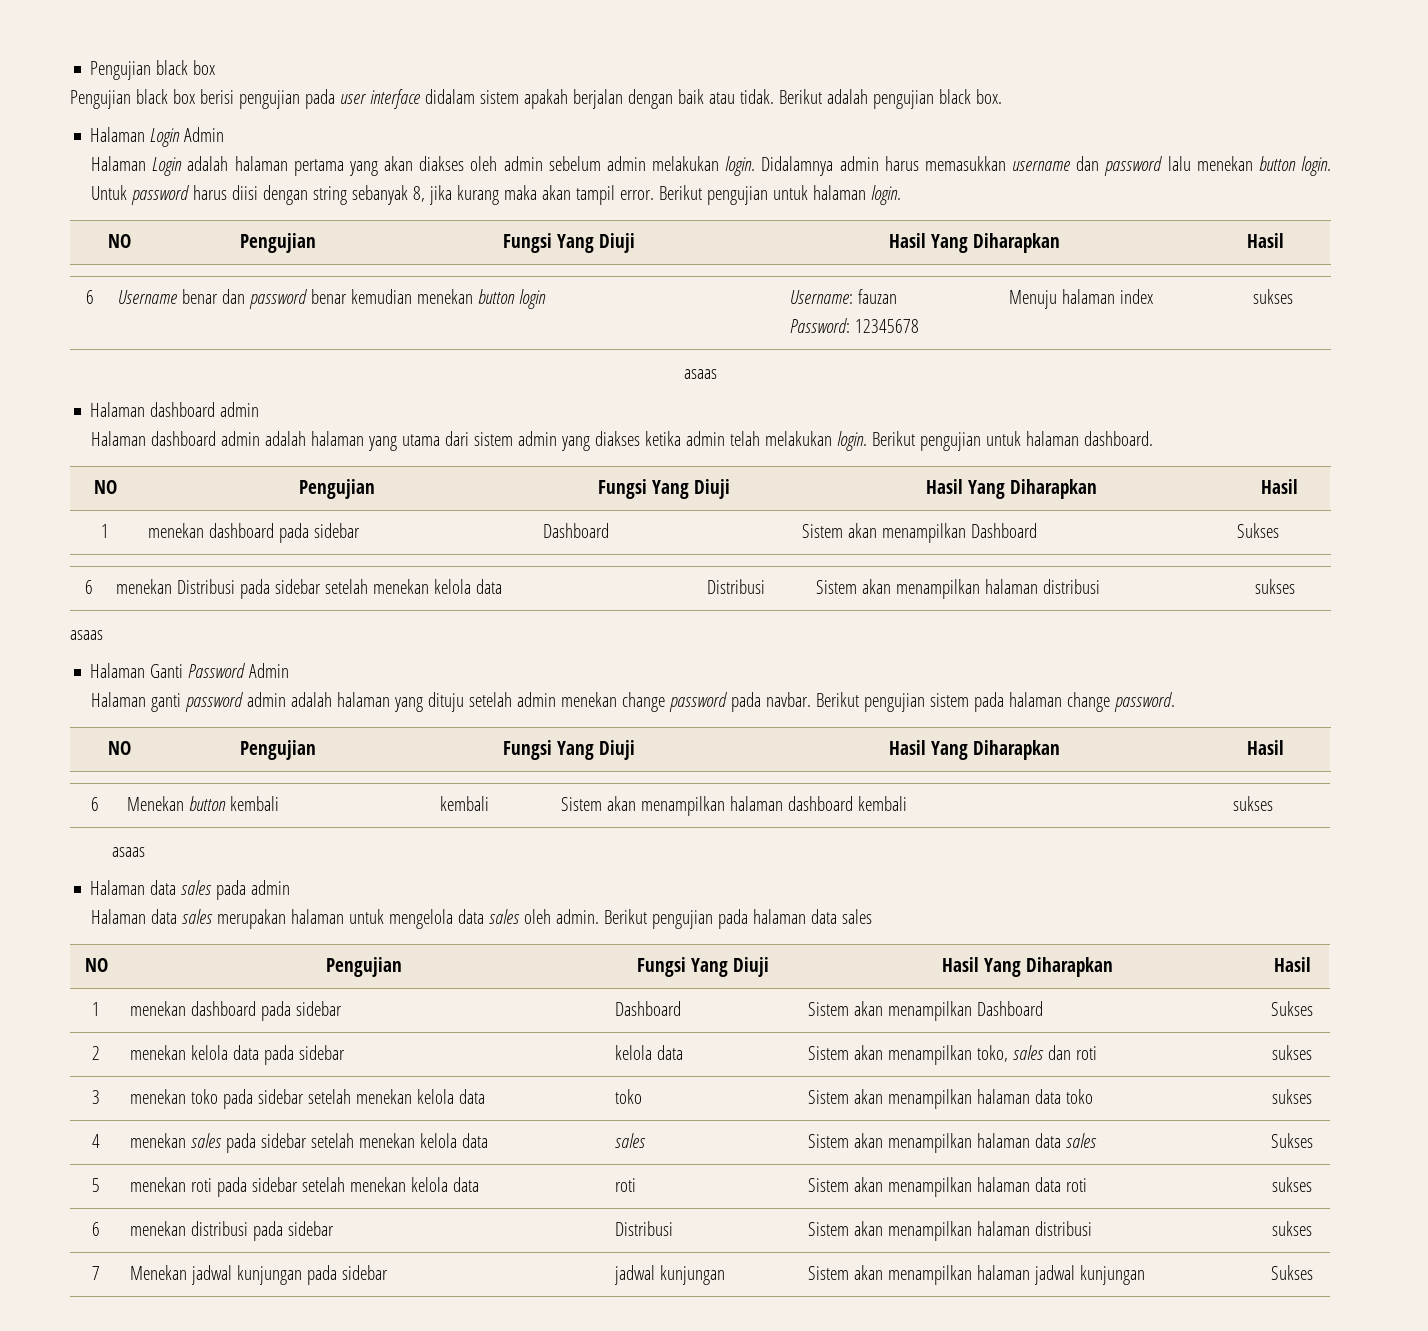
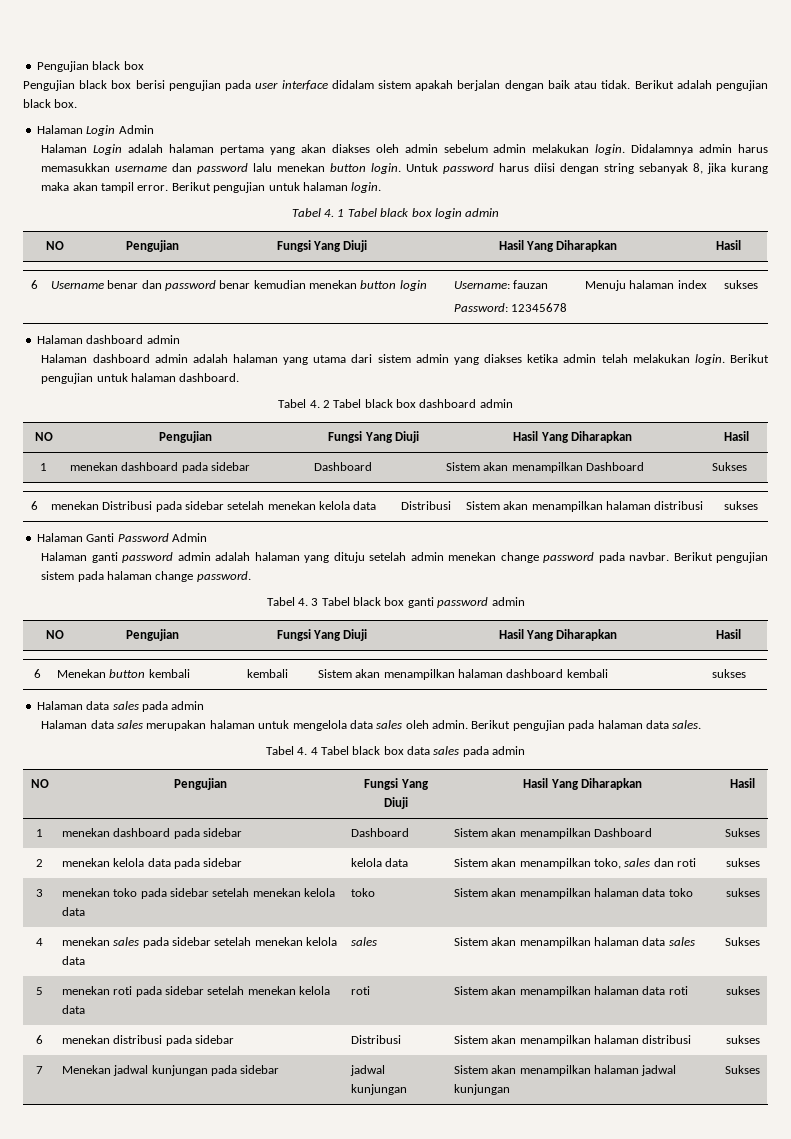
+ Tabel 4. 1 Tabel black box login admin
  6 | Username benar dan password benar kemudian menekan button login | Username: fauzan
  Password: 12345678 | Menuju halaman index | sukses
- asaas
+ Tabel 4. 2 Tabel black box dashboard admin
  6 | menekan Distribusi pada sidebar setelah menekan kelola data | Distribusi | Sistem akan menampilkan halaman distribusi | sukses
- asaas
+ Tabel 4. 3 Tabel black box ganti password admin
  6 | Menekan button kembali | kembali | Sistem akan menampilkan halaman dashboard kembali | sukses
- asaas
- Berikut pengujian pada halaman data sales
+ Berikut pengujian pada halaman data sales.
+ Tabel 4. 4 Tabel black box data sales pada admin

